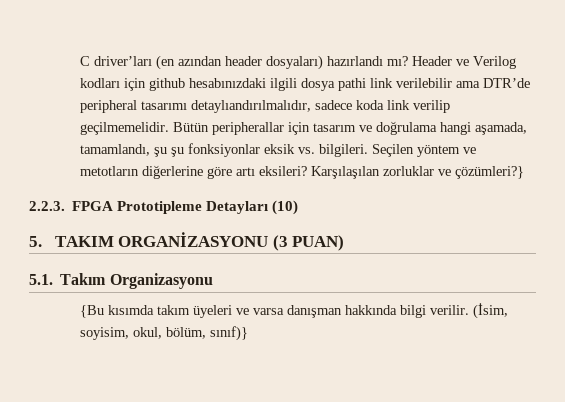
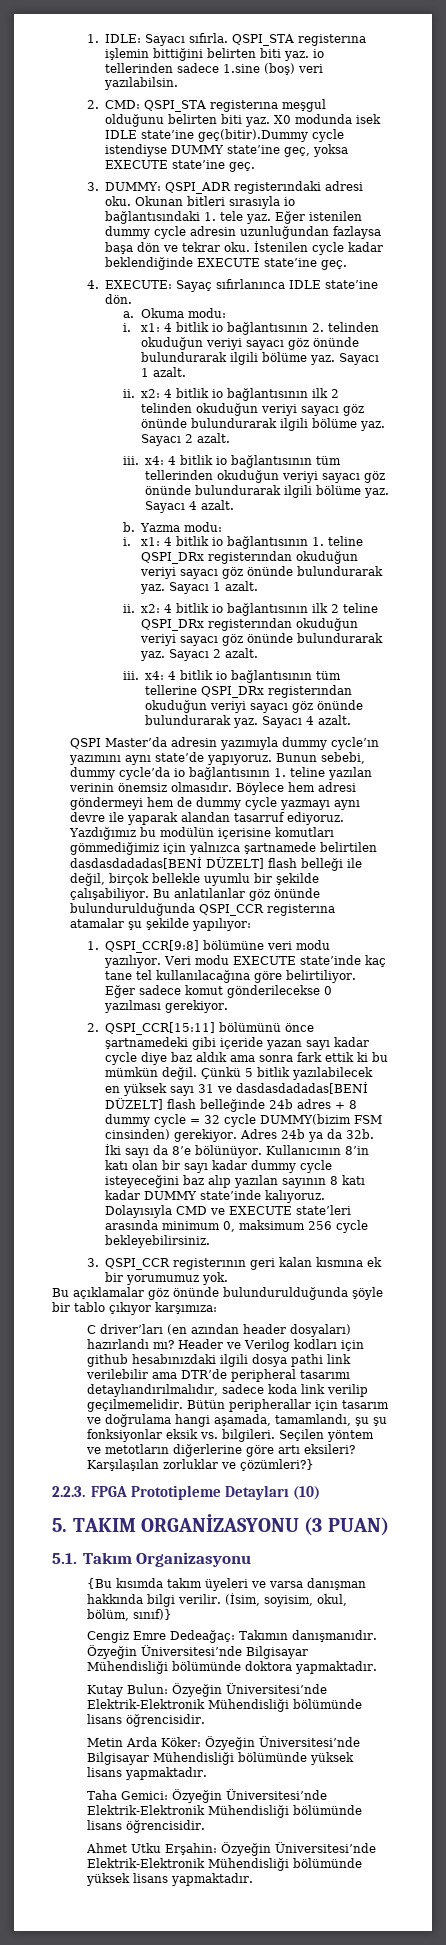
+ 1. IDLE: Sayacı sıfırla. QSPI_STA registerına işlemin bittiğini belirten biti yaz. io tellerinden sadece 1.sine (boş) veri yazılabilsin.
+ 2. CMD: QSPI_STA registerına meşgul olduğunu belirten biti yaz. X0 modunda isek IDLE state’ine geç(bitir).Dummy cycle istendiyse DUMMY state’ine geç, yoksa EXECUTE state’ine geç.
+ 3. DUMMY: QSPI_ADR registerındaki adresi oku. Okunan bitleri sırasıyla io bağlantısındaki 1. tele yaz. Eğer istenilen dummy cycle adresin uzunluğundan fazlaysa başa dön ve tekrar oku. İstenilen cycle kadar beklendiğinde EXECUTE state’ine geç.
+ 4. EXECUTE: Sayaç sıfırlanınca IDLE state’ine dön.
+ a. Okuma modu:
+ i. x1: 4 bitlik io bağlantısının 2. telinden okuduğun veriyi sayacı göz önünde bulundurarak ilgili bölüme yaz. Sayacı 1 azalt.
+ ii. x2: 4 bitlik io bağlantısının ilk 2 telinden okuduğun veriyi sayacı göz önünde bulundurarak ilgili bölüme yaz. Sayacı 2 azalt.
+ iii. x4: 4 bitlik io bağlantısının tüm tellerinden okuduğun veriyi sayacı göz önünde bulundurarak ilgili bölüme yaz. Sayacı 4 azalt.
+ b. Yazma modu:
+ i. x1: 4 bitlik io bağlantısının 1. teline QSPI_DRx registerından okuduğun veriyi sayacı göz önünde bulundurarak yaz. Sayacı 1 azalt.
+ ii. x2: 4 bitlik io bağlantısının ilk 2 teline QSPI_DRx registerından okuduğun veriyi sayacı göz önünde bulundurarak yaz. Sayacı 2 azalt.
+ iii. x4: 4 bitlik io bağlantısının tüm tellerine QSPI_DRx registerından okuduğun veriyi sayacı göz önünde bulundurarak yaz. Sayacı 4 azalt.
+ QSPI Master’da adresin yazımıyla dummy cycle’ın yazımını aynı state’de yapıyoruz. Bunun sebebi, dummy cycle’da io bağlantısının 1. teline yazılan verinin önemsiz olmasıdır. Böylece hem adresi göndermeyi hem de dummy cycle yazmayı aynı devre ile yaparak alandan tasarruf ediyoruz. Yazdığımız bu modülün içerisine komutları gömmediğimiz için yalnızca şartnamede belirtilen dasdasdadadas[BENİ DÜZELT] flash belleği ile değil, birçok bellekle uyumlu bir şekilde çalışabiliyor. Bu anlatılanlar göz önünde bulundurulduğunda QSPI_CCR registerına atamalar şu şekilde yapılıyor:
+ 1. QSPI_CCR[9:8] bölümüne veri modu yazılıyor. Veri modu EXECUTE state’inde kaç tane tel kullanılacağına göre belirtiliyor. Eğer sadece komut gönderilecekse 0 yazılması gerekiyor.
+ 2. QSPI_CCR[15:11] bölümünü önce şartnamedeki gibi içeride yazan sayı kadar cycle diye baz aldık ama sonra fark ettik ki bu mümkün değil. Çünkü 5 bitlik yazılabilecek en yüksek sayı 31 ve dasdasdadadas[BENİ DÜZELT] flash belleğinde 24b adres + 8 dummy cycle = 32 cycle DUMMY(bizim FSM cinsinden) gerekiyor. Adres 24b ya da 32b. İki sayı da 8’e bölünüyor. Kullanıcının 8’in katı olan bir sayı kadar dummy cycle isteyeceğini baz alıp yazılan sayının 8 katı kadar DUMMY state’inde kalıyoruz. Dolayısıyla CMD ve EXECUTE state’leri arasında minimum 0, maksimum 256 cycle bekleyebilirsiniz.
+ 3. QSPI_CCR registerının geri kalan kısmına ek bir yorumumuz yok.
+ Bu açıklamalar göz önünde bulundurulduğunda şöyle bir tablo çıkıyor karşımıza:
+ Cengiz Emre Dedeağaç: Takımın danışmanıdır. Özyeğin Üniversitesi’nde Bilgisayar Mühendisliği bölümünde doktora yapmaktadır.
+ Kutay Bulun: Özyeğin Üniversitesi’nde Elektrik-Elektronik Mühendisliği bölümünde lisans öğrencisidir.
+ Metin Arda Köker: Özyeğin Üniversitesi’nde Bilgisayar Mühendisliği bölümünde yüksek lisans yapmaktadır.
+ Taha Gemici: Özyeğin Üniversitesi’nde Elektrik-Elektronik Mühendisliği bölümünde lisans öğrencisidir.
+ Ahmet Utku Erşahin: Özyeğin Üniversitesi’nde Elektrik-Elektronik Mühendisliği bölümünde yüksek lisans yapmaktadır.

